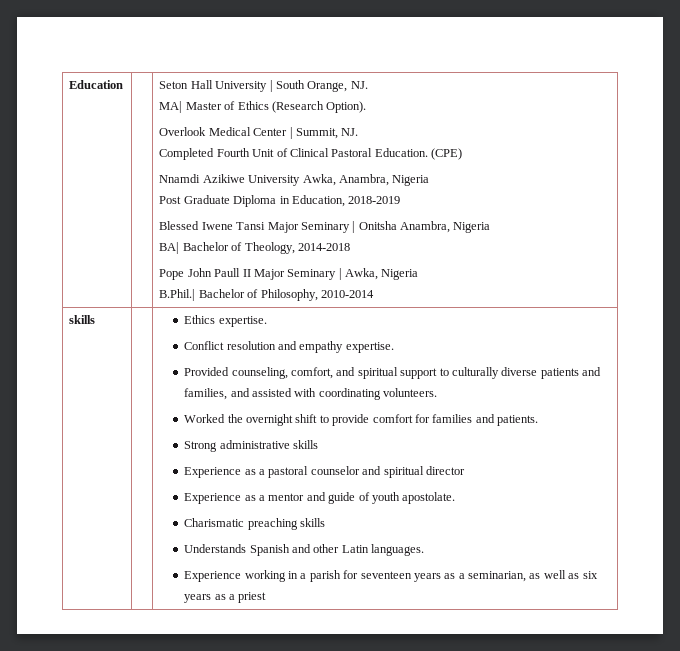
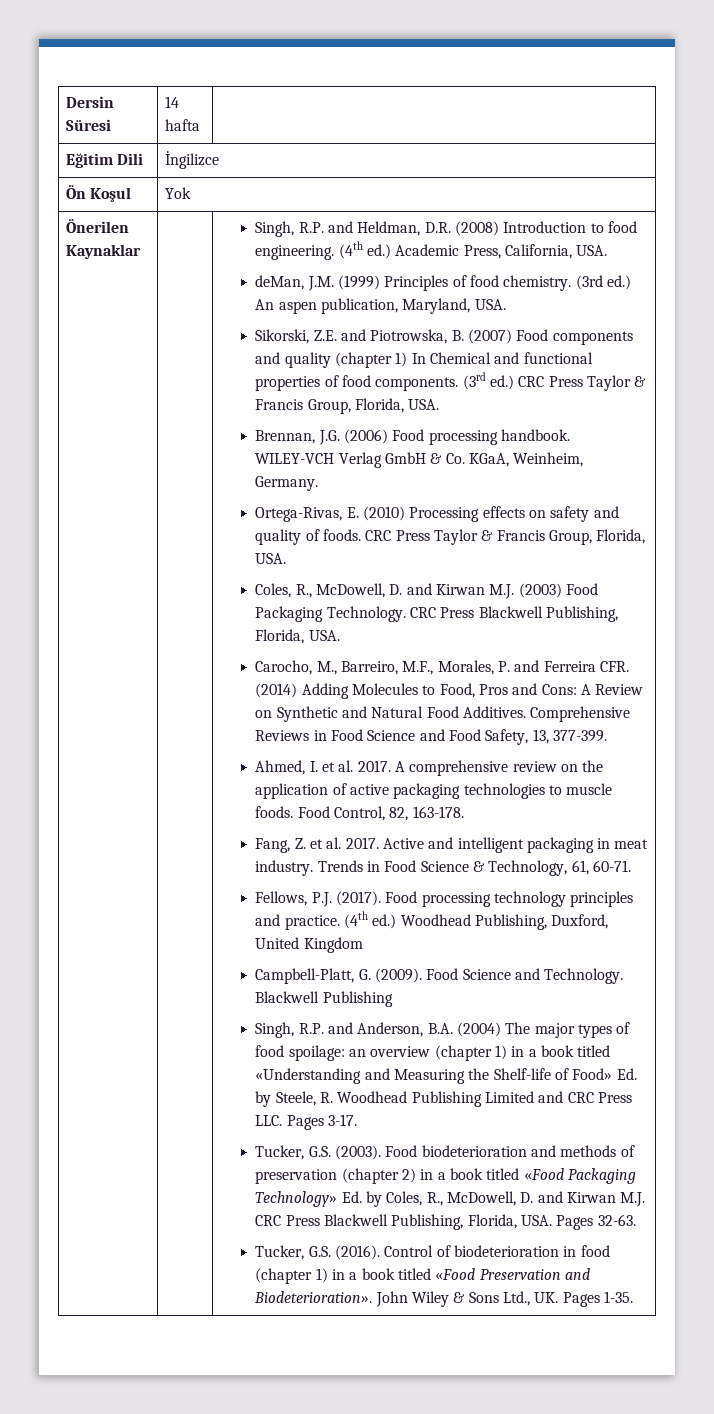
- Education | | Seton Hall University | South Orange, NJ.
- MA| Master of Ethics (Research Option).
- Overlook Medical Center | Summit, NJ.
- Completed Fourth Unit of Clinical Pastoral Education. (CPE)
- Nnamdi Azikiwe University Awka, Anambra, Nigeria
- Post Graduate Diploma in Education, 2018-2019
- Blessed Iwene Tansi Major Seminary | Onitsha Anambra, Nigeria
- BA| Bachelor of Theology, 2014-2018
- Pope John Paull II Major Seminary | Awka, Nigeria
- B.Phil.| Bachelor of Philosophy, 2010-2014
- skills | | Ethics expertise.
- Conflict resolution and empathy expertise.
- Provided counseling, comfort, and spiritual support to culturally diverse patients and families, and assisted with coordinating volunteers.
- Worked the overnight shift to provide comfort for families and patients.
- Strong administrative skills
- Experience as a pastoral counselor and spiritual director
- Experience as a mentor and guide of youth apostolate.
- Charismatic preaching skills
- Understands Spanish and other Latin languages.
- Experience working in a parish for seventeen years as a seminarian, as well as six years as a priest
+ Dersin Süresi | 14 hafta |
+ Eğitim Dili | İngilizce
+ Ön Koşul | Yok
+ Önerilen Kaynaklar | | Singh, R.P. and Heldman, D.R. (2008) Introduction to food engineering. (4th ed.) Academic Press, California, USA.
+ deMan, J.M. (1999) Principles of food chemistry. (3rd ed.) An aspen publication, Maryland, USA.
+ Sikorski, Z.E. and Piotrowska, B. (2007) Food components and quality (chapter 1) In Chemical and functional properties of food components. (3rd ed.) CRC Press Taylor & Francis Group, Florida, USA.
+ Brennan, J.G. (2006) Food processing handbook. WILEY-VCH Verlag GmbH & Co. KGaA, Weinheim, Germany.
+ Ortega-Rivas, E. (2010) Processing effects on safety and quality of foods. CRC Press Taylor & Francis Group, Florida, USA.
+ Coles, R., McDowell, D. and Kirwan M.J. (2003) Food Packaging Technology. CRC Press Blackwell Publishing, Florida, USA.
+ Carocho, M., Barreiro, M.F., Morales, P. and Ferreira CFR. (2014) Adding Molecules to Food, Pros and Cons: A Review on Synthetic and Natural Food Additives. Comprehensive Reviews in Food Science and Food Safety, 13, 377-399.
+ Ahmed, I. et al. 2017. A comprehensive review on the application of active packaging technologies to muscle foods. Food Control, 82, 163-178.
+ Fang, Z. et al. 2017. Active and intelligent packaging in meat industry. Trends in Food Science & Technology, 61, 60-71.
+ Fellows, P.J. (2017). Food processing technology principles and practice. (4th ed.) Woodhead Publishing, Duxford, United Kingdom
+ Campbell-Platt, G. (2009). Food Science and Technology. Blackwell Publishing
+ Singh, R.P. and Anderson, B.A. (2004) The major types of food spoilage: an overview (chapter 1) in a book titled «Understanding and Measuring the Shelf-life of Food» Ed. by Steele, R. Woodhead Publishing Limited and CRC Press LLC. Pages 3-17.
+ Tucker, G.S. (2003). Food biodeterioration and methods of preservation (chapter 2) in a book titled «Food Packaging Technology» Ed. by Coles, R., McDowell, D. and Kirwan M.J. CRC Press Blackwell Publishing, Florida, USA. Pages 32-63.
+ Tucker, G.S. (2016). Control of biodeterioration in food (chapter 1) in a book titled «Food Preservation and Biodeterioration». John Wiley & Sons Ltd., UK. Pages 1-35.

